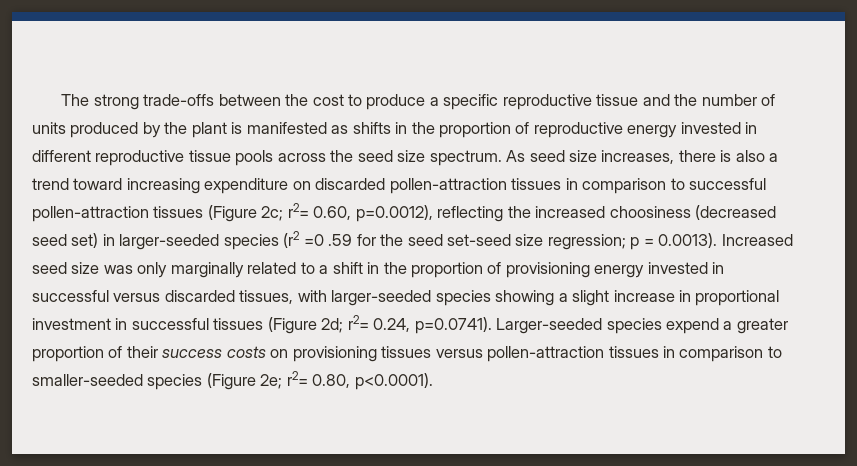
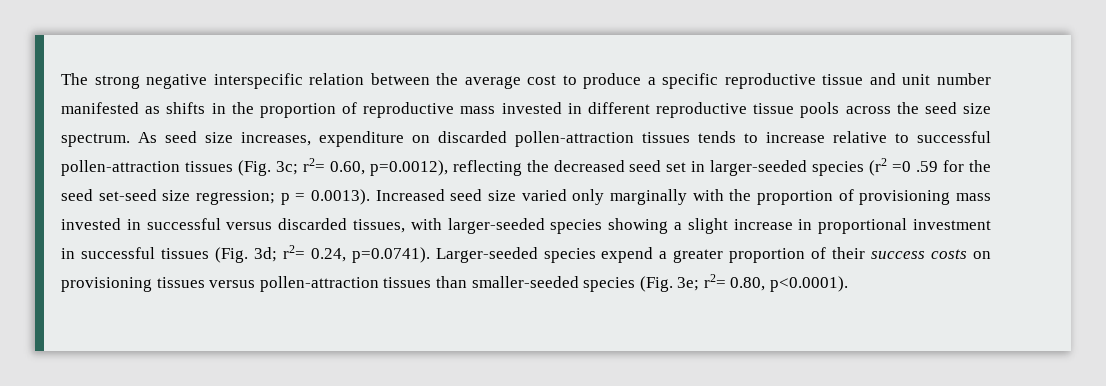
- The strong trade-offs between the cost to produce a specific reproductive tissue and the number of units produced by the plant is manifested as shifts in the proportion of reproductive energy invested in different reproductive tissue pools across the seed size spectrum.
+ The strong negative interspecific relation between the average cost to produce a specific reproductive tissue and unit number manifested as shifts in the proportion of reproductive mass invested in different reproductive tissue pools across the seed size spectrum.
- As seed size increases, there is also a trend toward increasing expenditure on discarded pollen-attraction tissues in comparison to successful pollen-attraction tissues (Figure 2c;
+ As seed size increases, expenditure on discarded pollen-attraction tissues tends to increase relative to successful pollen-attraction tissues (Fig. 3c;
- r2= 0.60, p=0.0012), reflecting the increased choosiness (decreased seed set) in larger-seeded species (r2 =0 .59 for the seed set-seed size regression;
+ r2= 0.60, p=0.0012), reflecting the decreased seed set in larger-seeded species (r2 =0 .59 for the seed set-seed size regression;
- p = 0.0013). Increased seed size was only marginally related to a shift in the proportion of provisioning energy invested in successful versus discarded tissues, with larger-seeded species showing a slight increase in proportional investment in successful tissues (Figure 2d;
+ p = 0.0013). Increased seed size varied only marginally with the proportion of provisioning mass invested in successful versus discarded tissues, with larger-seeded species showing a slight increase in proportional investment in successful tissues (Fig. 3d;
- r2= 0.24, p=0.0741). Larger-seeded species expend a greater proportion of their success costs on provisioning tissues versus pollen-attraction tissues in comparison to smaller-seeded species (Figure 2e;
+ r2= 0.24, p=0.0741). Larger-seeded species expend a greater proportion of their success costs on provisioning tissues versus pollen-attraction tissues than smaller-seeded species (Fig. 3e;

